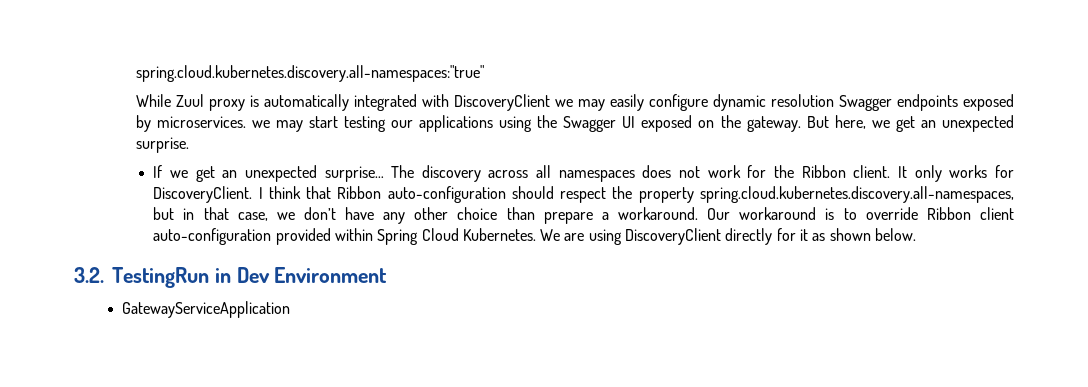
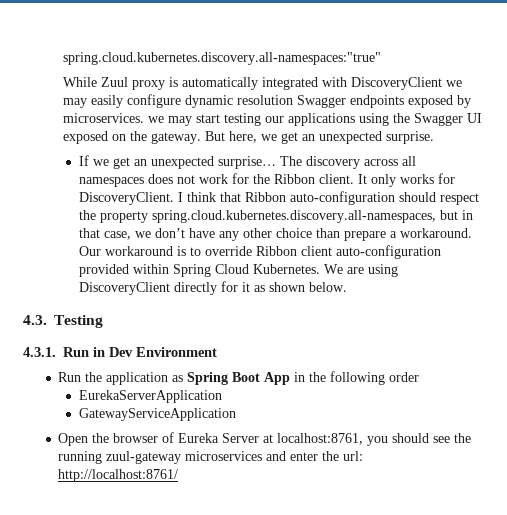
- 3.2. TestingRun in Dev Environment
+ 4.3. Testing
+ 4.3.1. Run in Dev Environment
+ Run the application as Spring Boot App in the following order
+ EurekaServerApplication
  GatewayServiceApplication
+ Open the browser of Eureka Server at localhost:8761, you should see the running zuul-gateway microservices and enter the url: http://localhost:8761/

